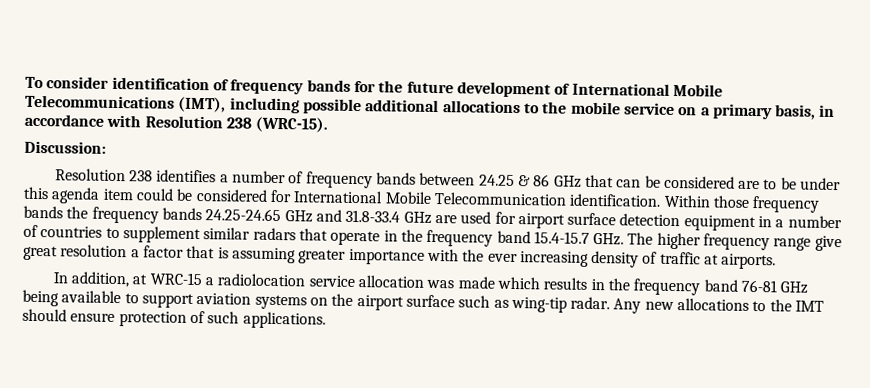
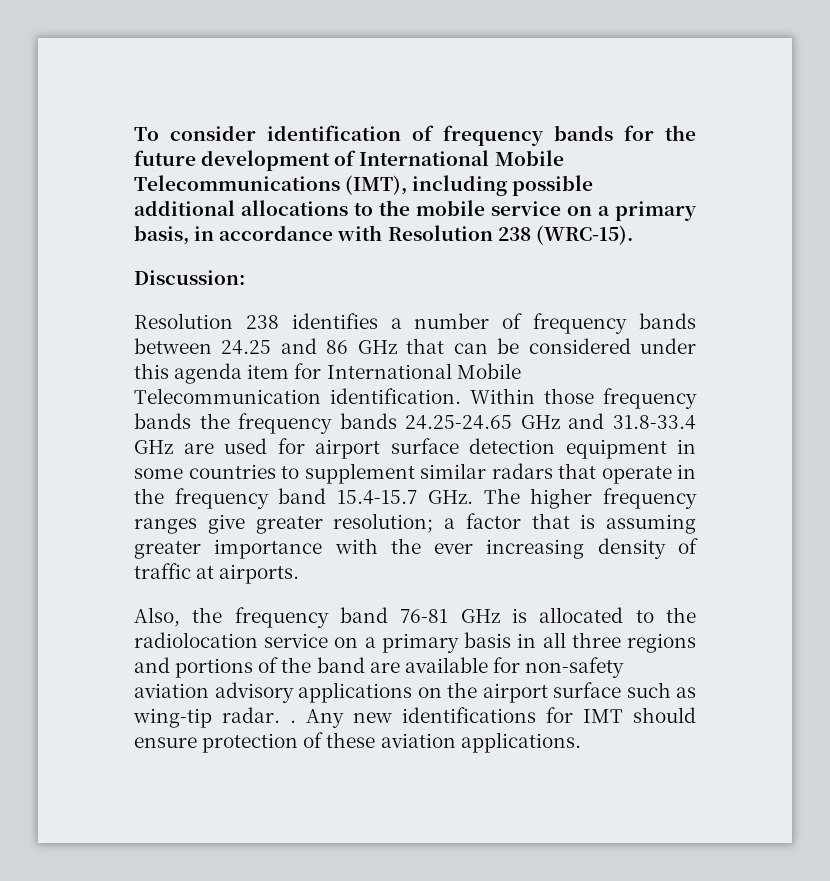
- Resolution 238 identifies a number of frequency bands between 24.25 & 86 GHz that can be considered are to be under this agenda item could be considered for International Mobile Telecommunication identification.
+ Resolution 238 identifies a number of frequency bands between 24.25 and 86 GHz that can be considered under this agenda item for International Mobile Telecommunication identification.
- Within those frequency bands the frequency bands 24.25-24.65 GHz and 31.8-33.4 GHz are used for airport surface detection equipment in a number of countries to supplement similar radars that operate in the frequency band 15.4-15.7 GHz. The higher frequency range give great resolution a factor that is assuming greater importance with the ever increasing density of traffic at airports.
+ Within those frequency bands the frequency bands 24.25-24.65 GHz and 31.8-33.4 GHz are used for airport surface detection equipment in some countries to supplement similar radars that operate in the frequency band 15.4-15.7 GHz. The higher frequency ranges give greater resolution; a factor that is assuming greater importance with the ever increasing density of traffic at airports.
- In addition, at WRC-15 a radiolocation service allocation was made which results in the frequency band 76-81 GHz being available to support aviation systems on the airport surface such as wing-tip radar.
+ Also, the frequency band 76-81 GHz is allocated to the radiolocation service on a primary basis in all three regions and portions of the band are available for non-safety aviation advisory applications on the airport surface such as wing-tip radar. .
- Any new allocations to the IMT should ensure protection of such applications.
+ Any new identifications for IMT should ensure protection of these aviation applications.

